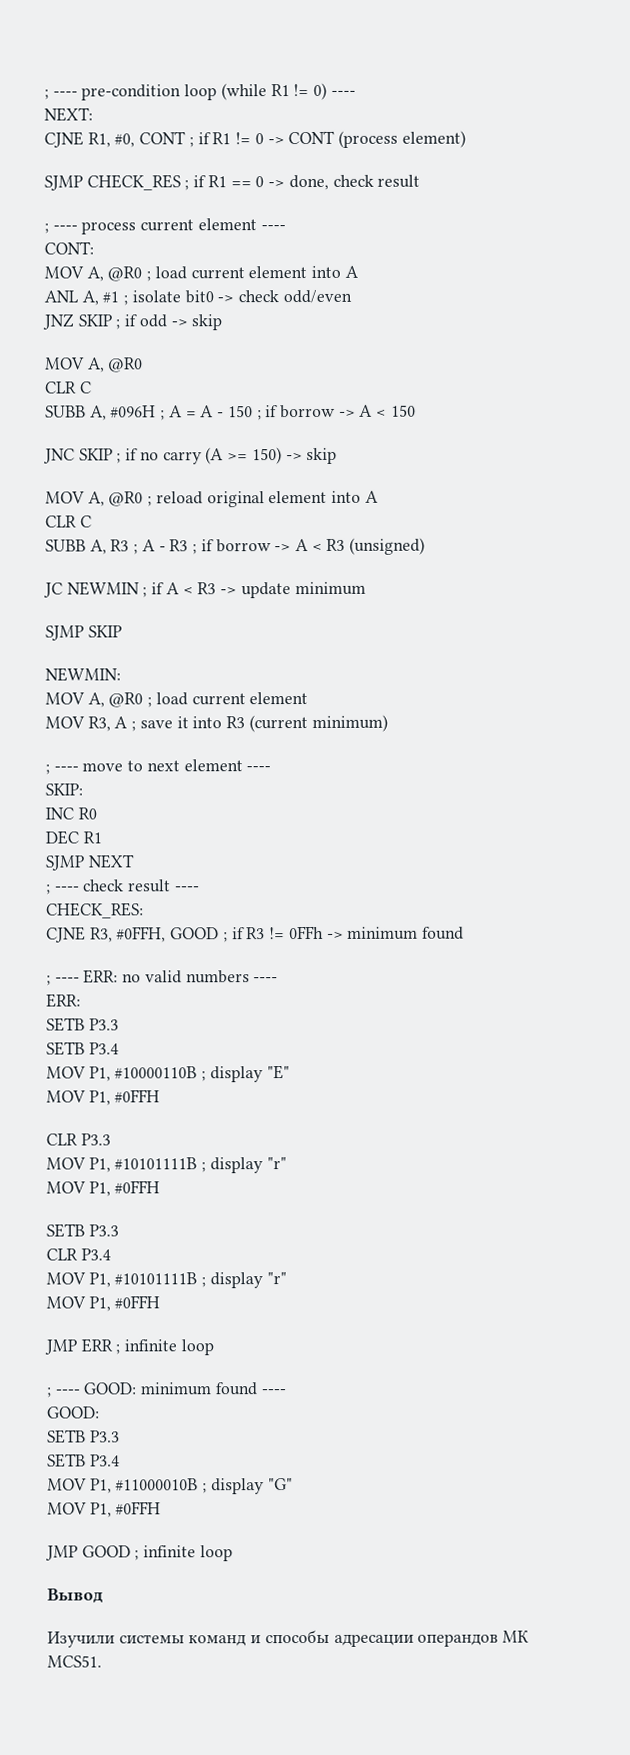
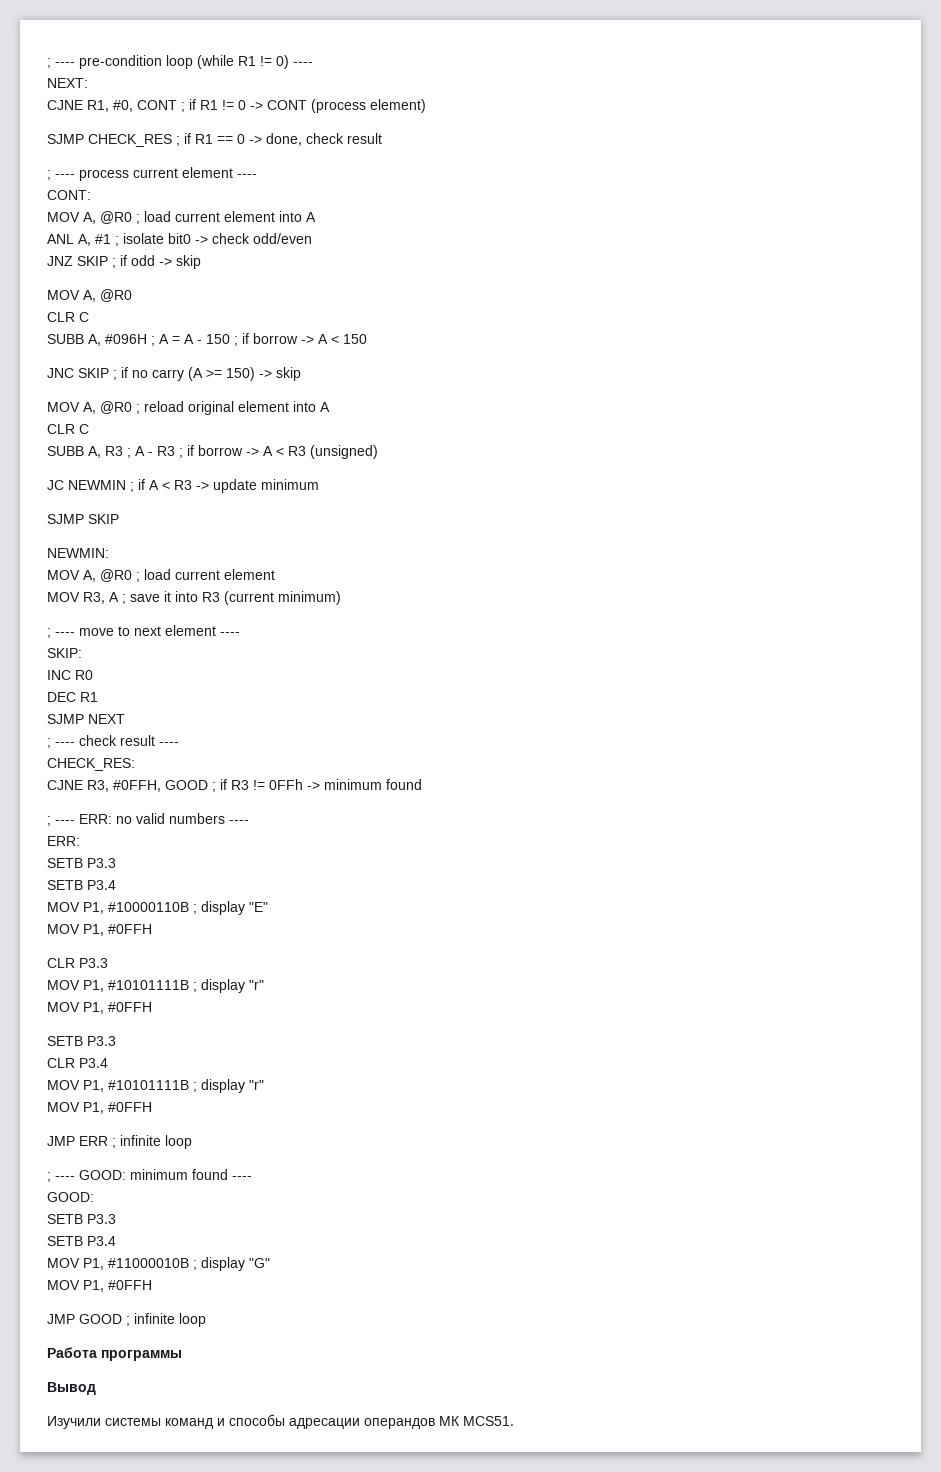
+ Работа программы

